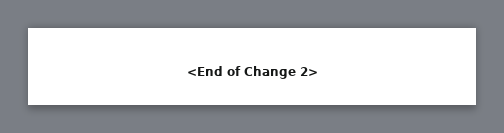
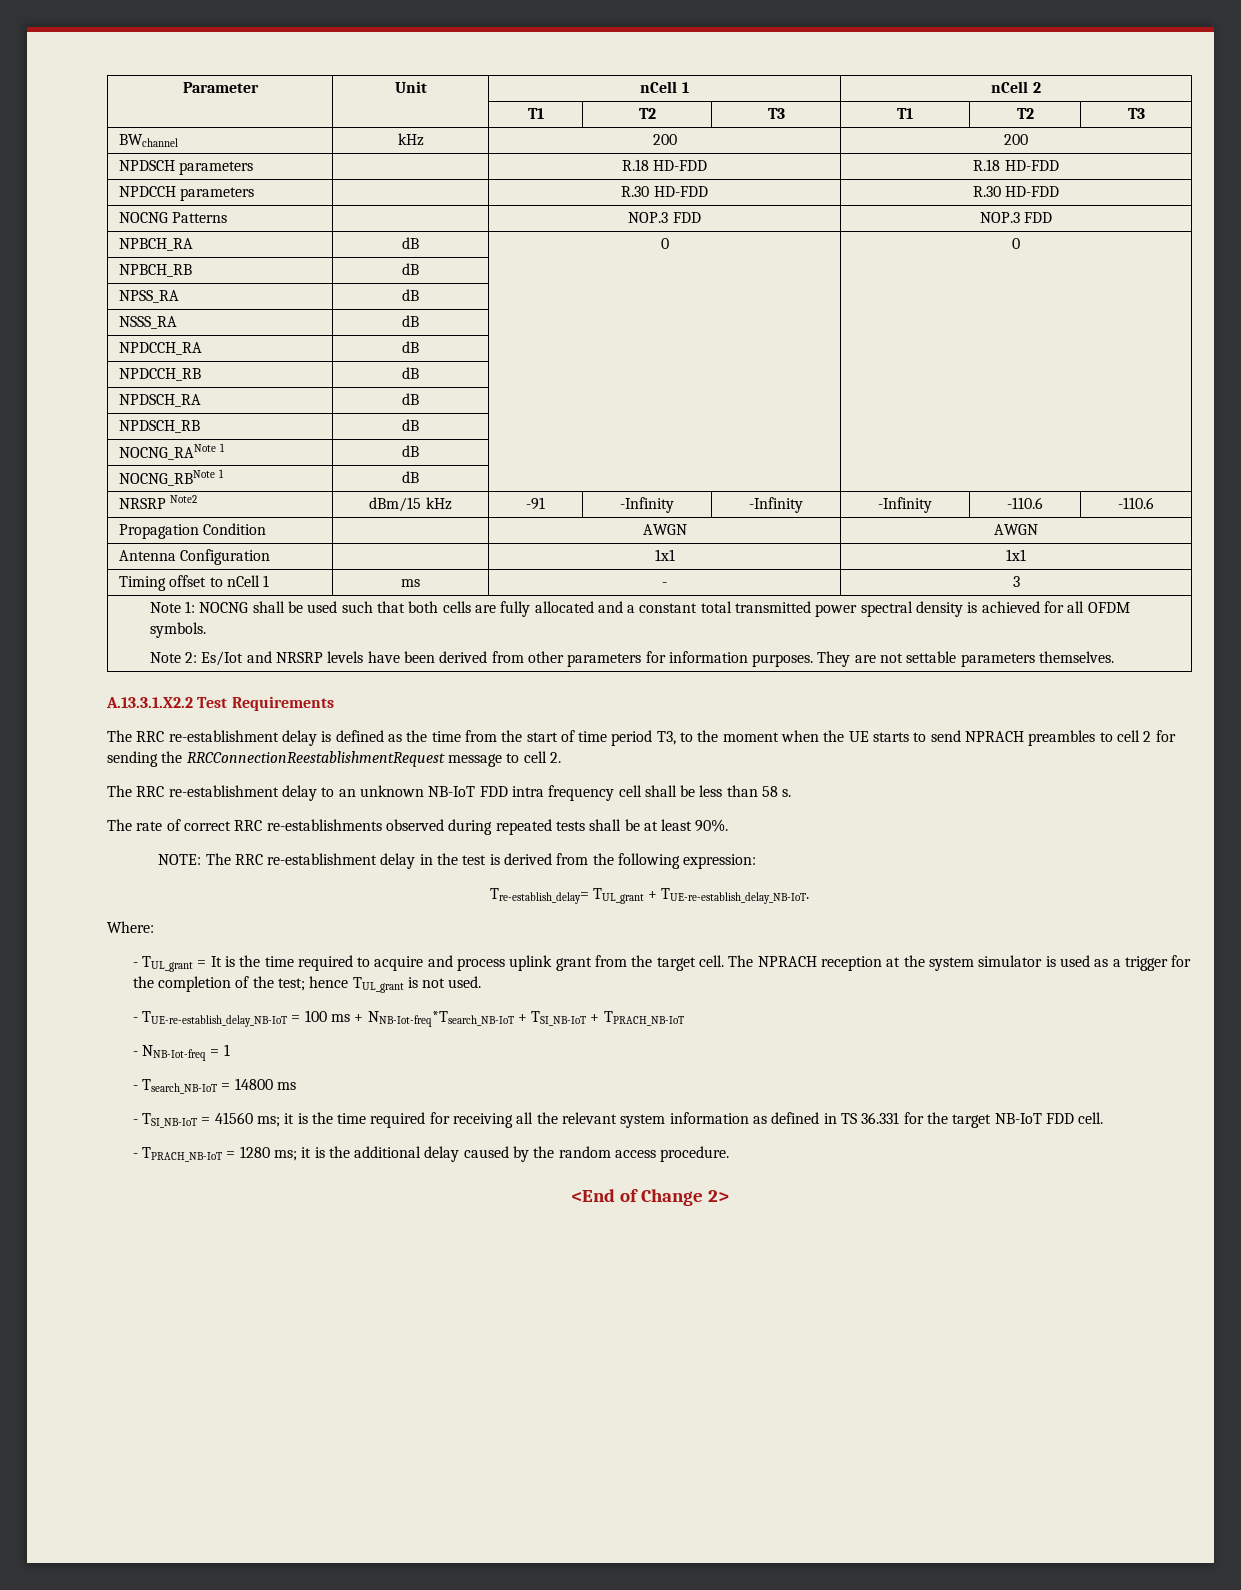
+ Parameter | Unit | nCell 1 | nCell 2
+ | | T1 | T2 | T3 | T1 | T2 | T3
+ BWchannel | kHz | 200 | 200
+ NPDSCH parameters | | R.18 HD-FDD | R.18 HD-FDD
+ NPDCCH parameters | | R.30 HD-FDD | R.30 HD-FDD
+ NOCNG Patterns | | NOP.3 FDD | NOP.3 FDD
+ NPBCH_RA | dB | 0 | 0
+ NPBCH_RB | dB | |
+ NPSS_RA | dB | |
+ NSSS_RA | dB | |
+ NPDCCH_RA | dB | |
+ NPDCCH_RB | dB | |
+ NPDSCH_RA | dB | |
+ NPDSCH_RB | dB | |
+ NOCNG_RANote 1 | dB | |
+ NOCNG_RBNote 1 | dB | |
+ NRSRP Note2 | dBm/15 kHz | -91 | -Infinity | -Infinity | -Infinity | -110.6 | -110.6
+ Propagation Condition | | AWGN | AWGN
+ Antenna Configuration | | 1x1 | 1x1
+ Timing offset to nCell 1 | ms | - | 3
+ Note 1: NOCNG shall be used such that both cells are fully allocated and a constant total transmitted power spectral density is achieved for all OFDM symbols.
+ Note 2: Es/Iot and NRSRP levels have been derived from other parameters for information purposes. They are not settable parameters themselves.
+ A.13.3.1.X2.2 Test Requirements
+ The RRC re-establishment delay is defined as the time from the start of time period T3, to the moment when the UE starts to send NPRACH preambles to cell 2 for sending the RRCConnectionReestablishmentRequest message to cell 2.
+ The RRC re-establishment delay to an unknown NB-IoT FDD intra frequency cell shall be less than 58 s.
+ The rate of correct RRC re-establishments observed during repeated tests shall be at least 90%.
+ NOTE: The RRC re-establishment delay in the test is derived from the following expression:
+ Tre-establish_delay= TUL_grant + TUE-re-establish_delay_NB-IoT.
+ Where:
+ - TUL_grant = It is the time required to acquire and process uplink grant from the target cell. The NPRACH reception at the system simulator is used as a trigger for the completion of the test; hence TUL_grant is not used.
+ - TUE-re-establish_delay_NB-IoT = 100 ms + NNB-Iot-freq*Tsearch_NB-IoT + TSI_NB-IoT + TPRACH_NB-IoT
+ - NNB-Iot-freq = 1
+ - Tsearch_NB-IoT = 14800 ms
+ - TSI_NB-IoT = 41560 ms; it is the time required for receiving all the relevant system information as defined in TS 36.331 for the target NB-IoT FDD cell.
+ - TPRACH_NB-IoT = 1280 ms; it is the additional delay caused by the random access procedure.

